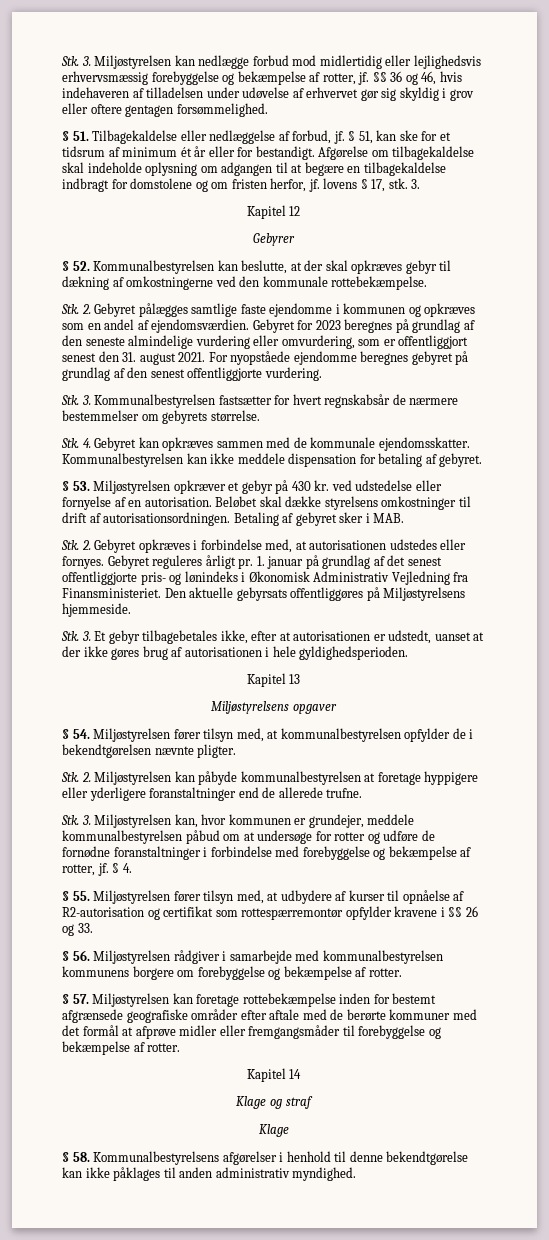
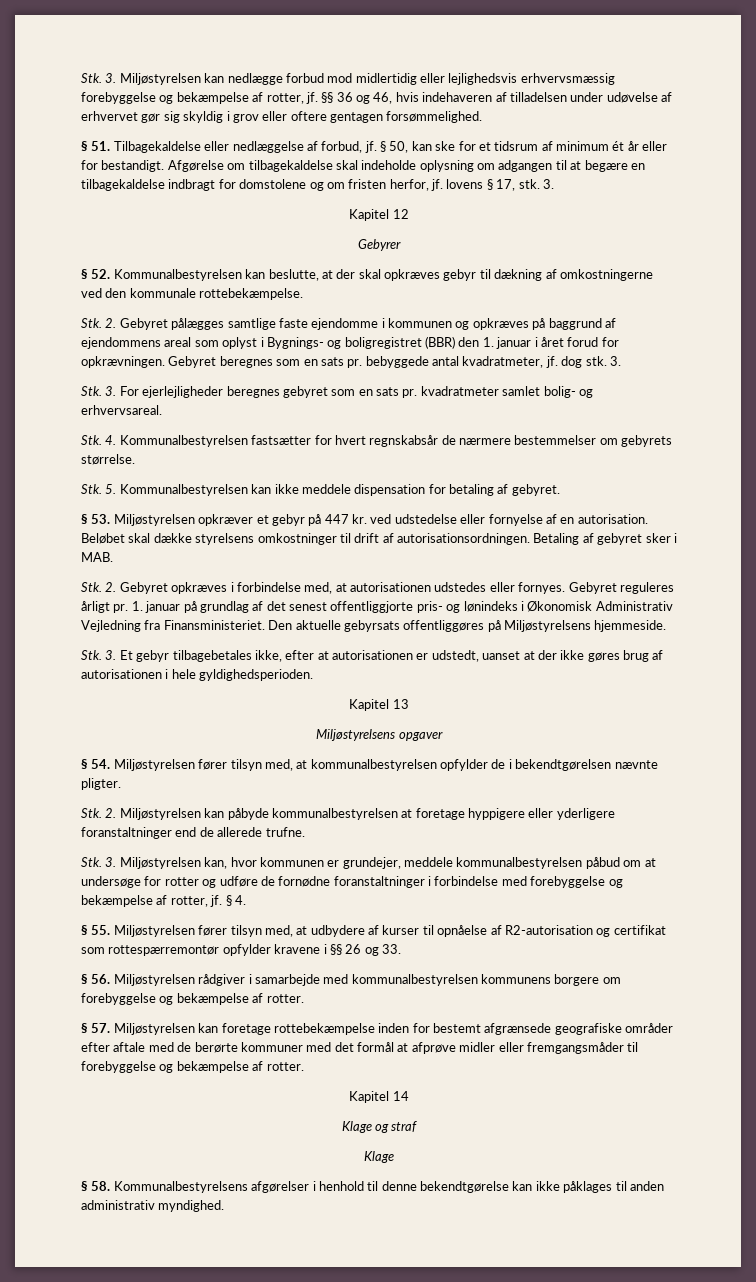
- § 51, kan ske for et tidsrum af minimum ét år eller for bestandigt.
+ § 50, kan ske for et tidsrum af minimum ét år eller for bestandigt.
- Stk. 2. Gebyret pålægges samtlige faste ejendomme i kommunen og opkræves som en andel af ejendomsværdien. Gebyret for 2023 beregnes på grundlag af den seneste almindelige vurdering eller omvurdering, som er offentliggjort senest den 31. august 2021. For nyopståede ejendomme beregnes gebyret på grundlag af den senest offentliggjorte vurdering.
- Stk. 3. Kommunalbestyrelsen fastsætter for hvert regnskabsår de nærmere bestemmelser om gebyrets størrelse.
+ Stk. 2. Gebyret pålægges samtlige faste ejendomme i kommunen og opkræves på baggrund af ejendommens areal som oplyst i Bygnings- og boligregistret (BBR) den 1. januar i året forud for opkrævningen. Gebyret beregnes som en sats pr. bebyggede antal kvadratmeter, jf. dog stk. 3.
+ Stk. 3. For ejerlejligheder beregnes gebyret som en sats pr. kvadratmeter samlet bolig- og erhvervsareal.
+ Stk. 4. Kommunalbestyrelsen fastsætter for hvert regnskabsår de nærmere bestemmelser om gebyrets størrelse.
- Stk. 4. Gebyret kan opkræves sammen med de kommunale ejendomsskatter. Kommunalbestyrelsen kan ikke meddele dispensation for betaling af gebyret.
+ Stk. 5. Kommunalbestyrelsen kan ikke meddele dispensation for betaling af gebyret.
- § 53. Miljøstyrelsen opkræver et gebyr på 430 kr. ved udstedelse eller fornyelse af en autorisation.
+ § 53. Miljøstyrelsen opkræver et gebyr på 447 kr. ved udstedelse eller fornyelse af en autorisation.

